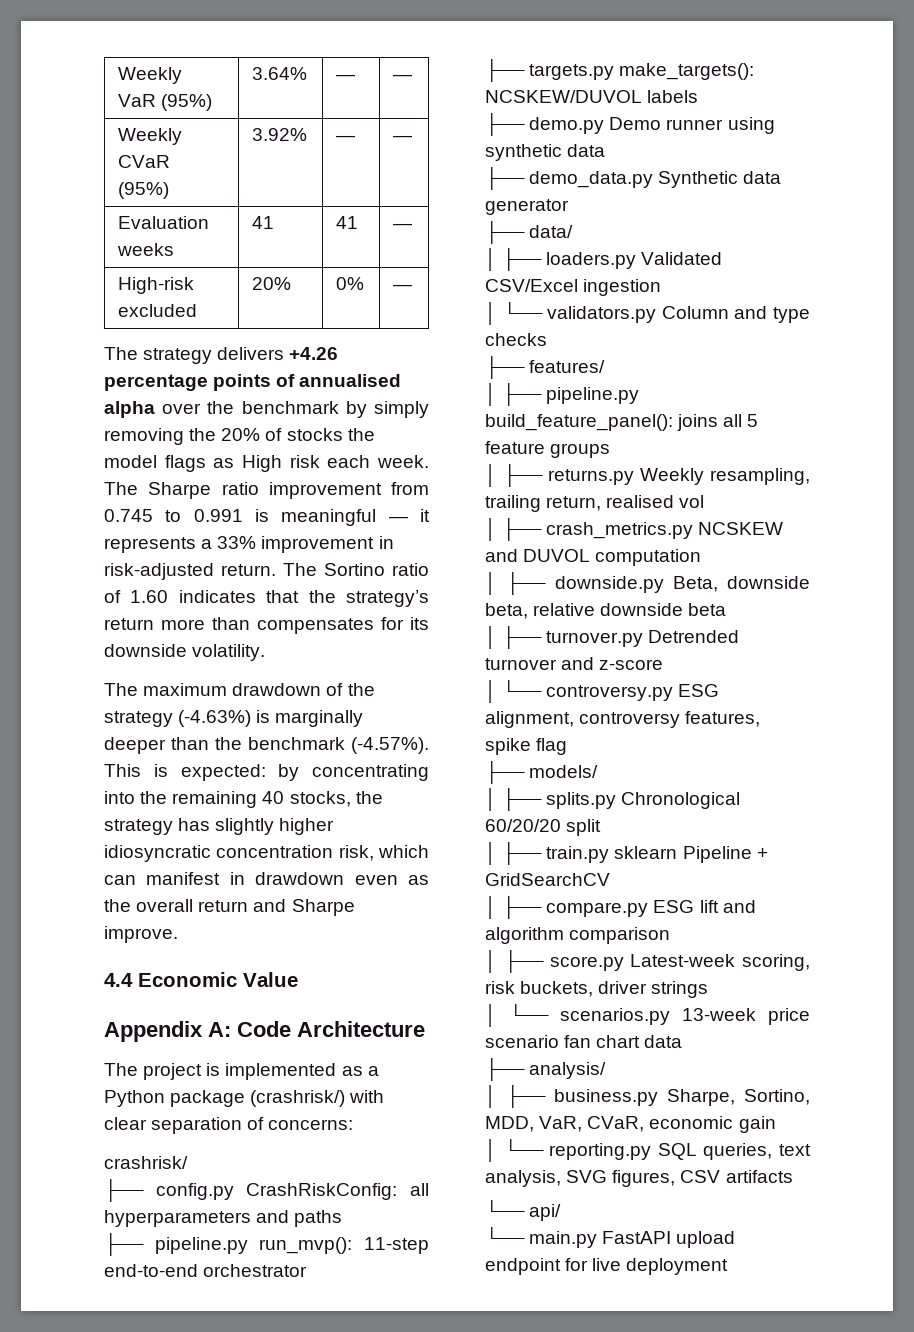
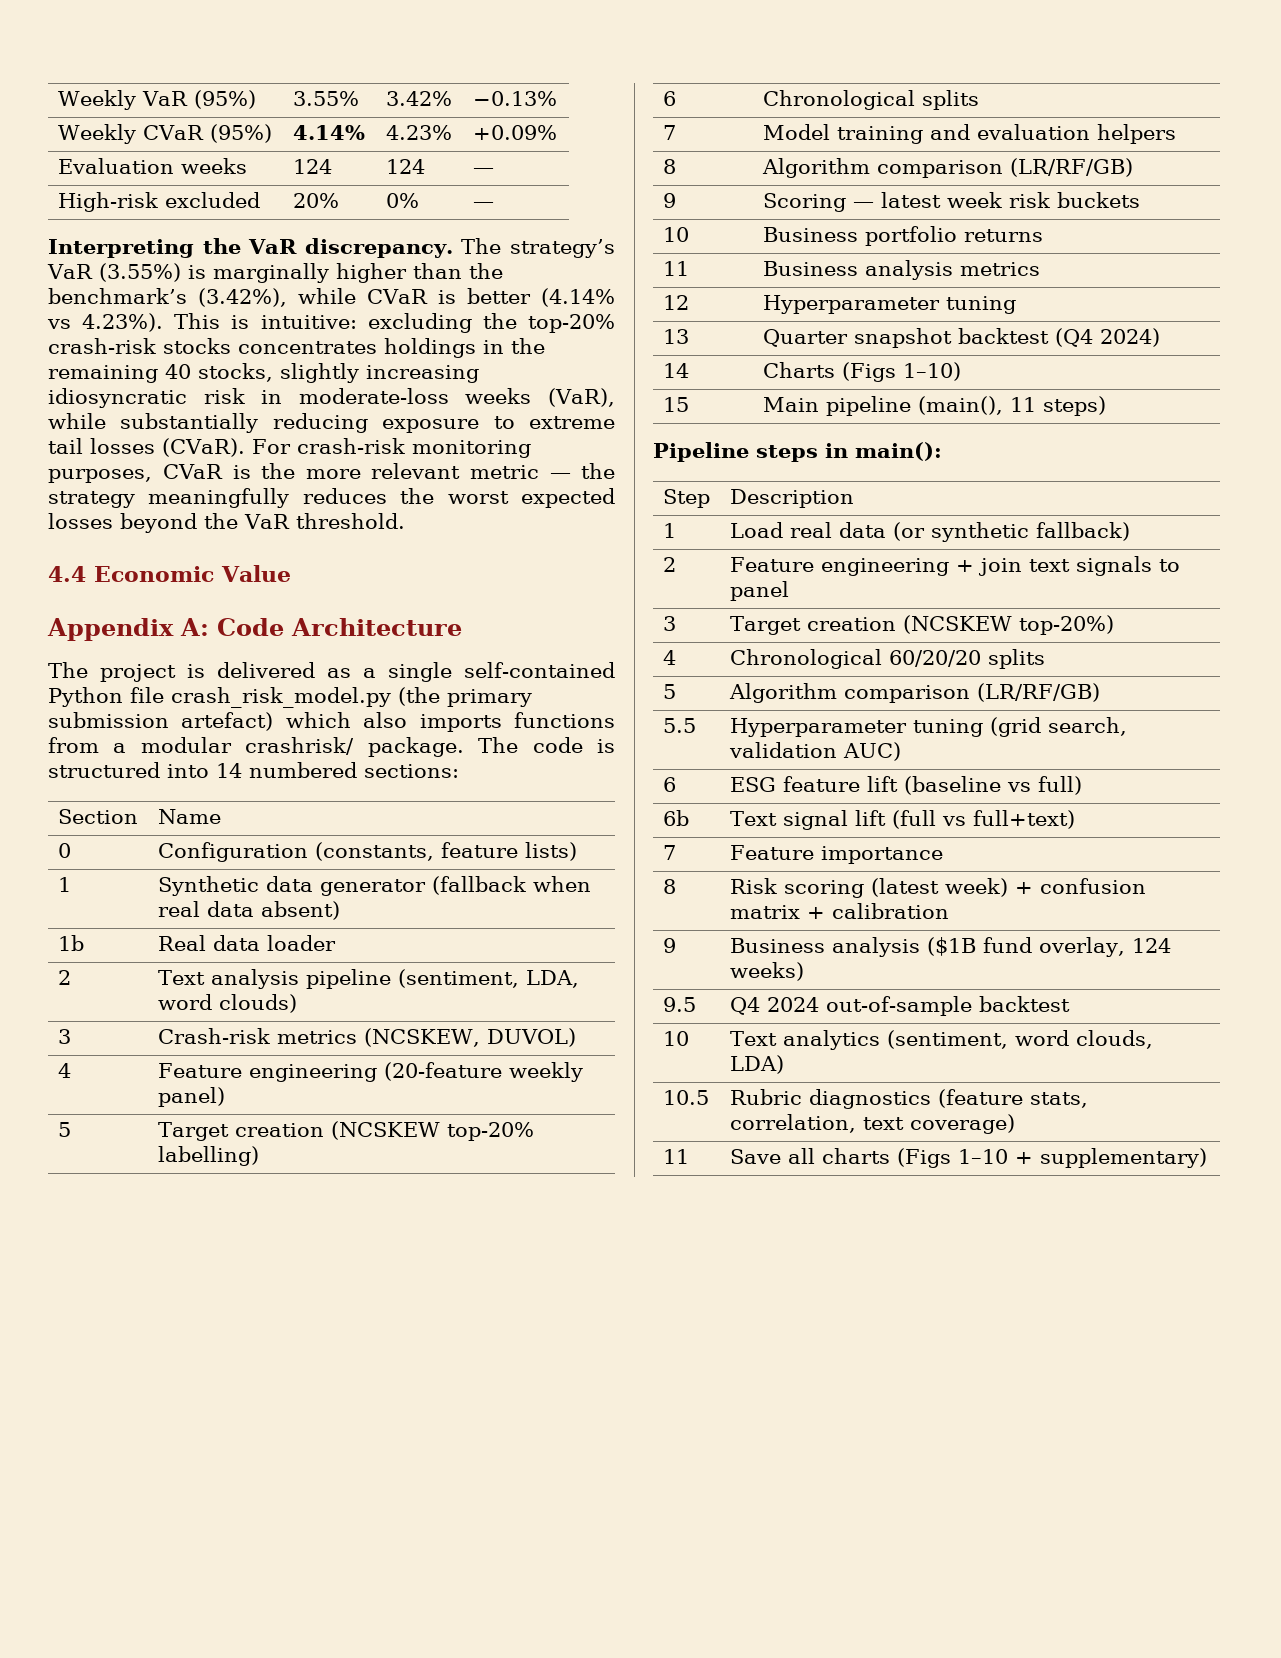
- Weekly VaR (95%) | 3.64% | — | —
+ Weekly VaR (95%) | 3.55% | 3.42% | −0.13%
- Weekly CVaR (95%) | 3.92% | — | —
+ Weekly CVaR (95%) | 4.14% | 4.23% | +0.09%
- Evaluation weeks | 41 | 41 | —
+ Evaluation weeks | 124 | 124 | —
- The strategy delivers +4.26 percentage points of annualised alpha over the benchmark by simply removing the 20% of stocks the model flags as High risk each week. The Sharpe ratio improvement from 0.745 to 0.991 is meaningful — it represents a 33% improvement in risk-adjusted return. The Sortino ratio of 1.60 indicates that the strategy’s return more than compensates for its downside volatility.
- The maximum drawdown of the strategy (-4.63%) is marginally deeper than the benchmark (-4.57%). This is expected: by concentrating into the remaining 40 stocks, the strategy has slightly higher idiosyncratic concentration risk, which can manifest in drawdown even as the overall return and Sharpe improve.
+ Interpreting the VaR discrepancy. The strategy’s VaR (3.55%) is marginally higher than the benchmark’s (3.42%), while CVaR is better (4.14% vs 4.23%). This is intuitive: excluding the top-20% crash-risk stocks concentrates holdings in the remaining 40 stocks, slightly increasing idiosyncratic risk in moderate-loss weeks (VaR), while substantially reducing exposure to extreme tail losses (CVaR). For crash-risk monitoring purposes, CVaR is the more relevant metric — the strategy meaningfully reduces the worst expected losses beyond the VaR threshold.
- The project is implemented as a Python package (crashrisk/) with clear separation of concerns:
- crashrisk/
- ├── config.py CrashRiskConfig: all hyperparameters and paths
- ├── pipeline.py run_mvp(): 11-step end-to-end orchestrator
- ├── targets.py make_targets(): NCSKEW/DUVOL labels
- ├── demo.py Demo runner using synthetic data
- ├── demo_data.py Synthetic data generator
- ├── data/
- │ ├── loaders.py Validated CSV/Excel ingestion
- │ └── validators.py Column and type checks
- ├── features/
- │ ├── pipeline.py build_feature_panel(): joins all 5 feature groups
- │ ├── returns.py Weekly resampling, trailing return, realised vol
- │ ├── crash_metrics.py NCSKEW and DUVOL computation
- │ ├── downside.py Beta, downside beta, relative downside beta
- │ ├── turnover.py Detrended turnover and z-score
- │ └── controversy.py ESG alignment, controversy features, spike flag
- ├── models/
- │ ├── splits.py Chronological 60/20/20 split
- │ ├── train.py sklearn Pipeline + GridSearchCV
- │ ├── compare.py ESG lift and algorithm comparison
- │ ├── score.py Latest-week scoring, risk buckets, driver strings
- │ └── scenarios.py 13-week price scenario fan chart data
- ├── analysis/
- │ ├── business.py Sharpe, Sortino, MDD, VaR, CVaR, economic gain
- │ └── reporting.py SQL queries, text analysis, SVG figures, CSV artifacts
- └── api/
- └── main.py FastAPI upload endpoint for live deployment
+ The project is delivered as a single self-contained Python file crash_risk_model.py (the primary submission artefact) which also imports functions from a modular crashrisk/ package. The code is structured into 14 numbered sections:
+ Section | Name
+ 0 | Configuration (constants, feature lists)
+ 1 | Synthetic data generator (fallback when real data absent)
+ 1b | Real data loader
+ 2 | Text analysis pipeline (sentiment, LDA, word clouds)
+ 3 | Crash-risk metrics (NCSKEW, DUVOL)
+ 4 | Feature engineering (20-feature weekly panel)
+ 5 | Target creation (NCSKEW top-20% labelling)
+ 6 | Chronological splits
+ 7 | Model training and evaluation helpers
+ 8 | Algorithm comparison (LR/RF/GB)
+ 9 | Scoring — latest week risk buckets
+ 10 | Business portfolio returns
+ 11 | Business analysis metrics
+ 12 | Hyperparameter tuning
+ 13 | Quarter snapshot backtest (Q4 2024)
+ 14 | Charts (Figs 1–10)
+ 15 | Main pipeline (main(), 11 steps)
+ Pipeline steps in main():
+ Step | Description
+ 1 | Load real data (or synthetic fallback)
+ 2 | Feature engineering + join text signals to panel
+ 3 | Target creation (NCSKEW top-20%)
+ 4 | Chronological 60/20/20 splits
+ 5 | Algorithm comparison (LR/RF/GB)
+ 5.5 | Hyperparameter tuning (grid search, validation AUC)
+ 6 | ESG feature lift (baseline vs full)
+ 6b | Text signal lift (full vs full+text)
+ 7 | Feature importance
+ 8 | Risk scoring (latest week) + confusion matrix + calibration
+ 9 | Business analysis ($1B fund overlay, 124 weeks)
+ 9.5 | Q4 2024 out-of-sample backtest
+ 10 | Text analytics (sentiment, word clouds, LDA)
+ 10.5 | Rubric diagnostics (feature stats, correlation, text coverage)
+ 11 | Save all charts (Figs 1–10 + supplementary)

